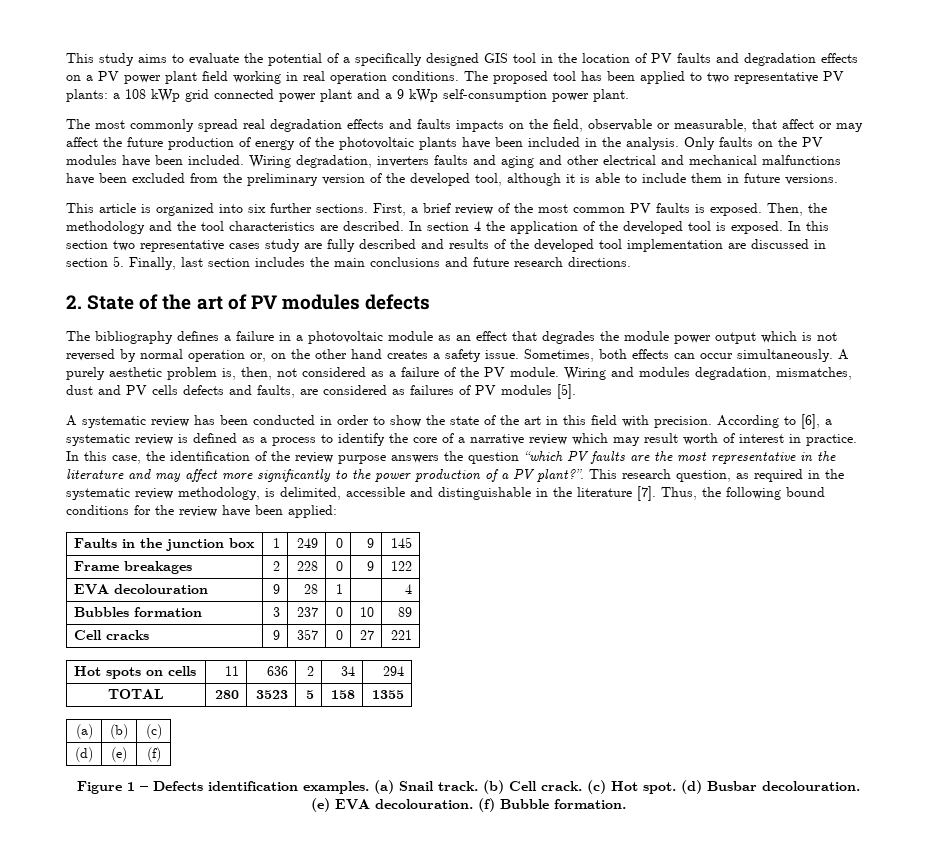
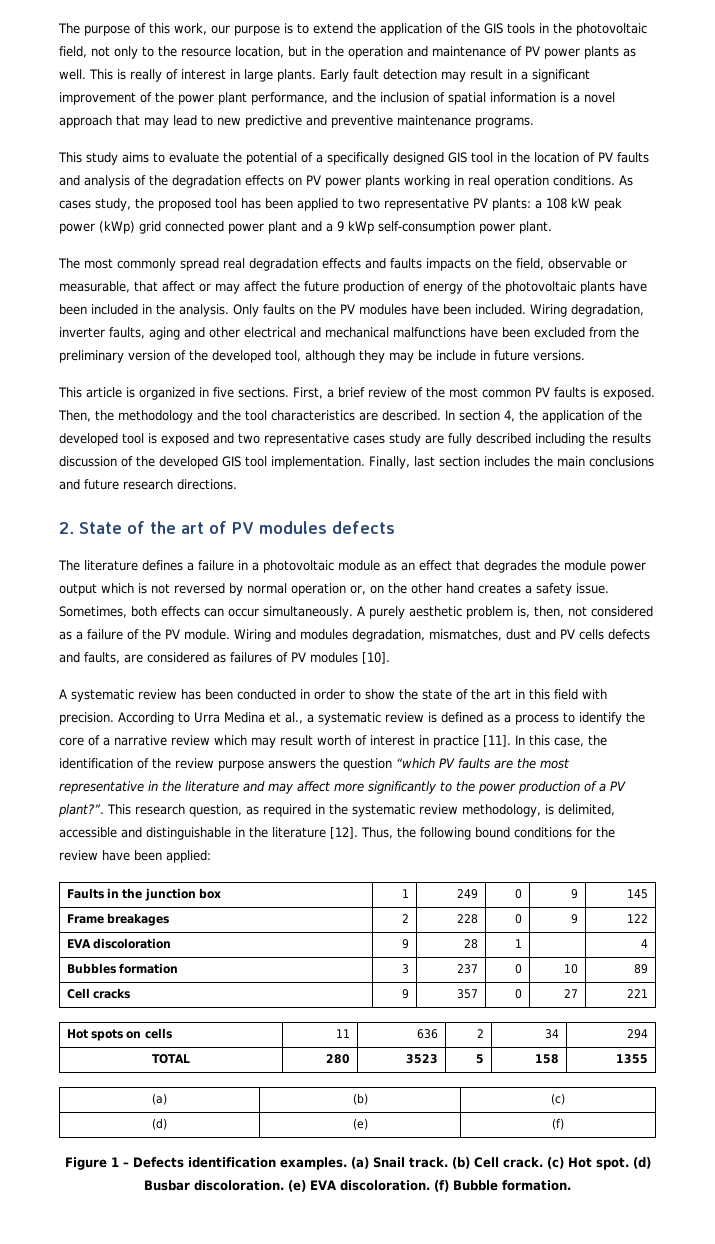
+ The purpose of this work, our purpose is to extend the application of the GIS tools in the photovoltaic field, not only to the resource location, but in the operation and maintenance of PV power plants as well. This is really of interest in large plants. Early fault detection may result in a significant improvement of the power plant performance, and the inclusion of spatial information is a novel approach that may lead to new predictive and preventive maintenance programs.
- This study aims to evaluate the potential of a specifically designed GIS tool in the location of PV faults and degradation effects on a PV power plant field working in real operation conditions.
+ This study aims to evaluate the potential of a specifically designed GIS tool in the location of PV faults and analysis of the degradation effects on PV power plants working in real operation conditions.
- The proposed tool has been applied to two representative PV plants: a 108 kWp grid connected power plant and a 9 kWp self-consumption power plant.
+ As cases study, the proposed tool has been applied to two representative PV plants: a 108 kW peak power (kWp) grid connected power plant and a 9 kWp self-consumption power plant.
- Wiring degradation, inverters faults and aging and other electrical and mechanical malfunctions have been excluded from the preliminary version of the developed tool, although it is able to include them in future versions.
+ Wiring degradation, inverter faults, aging and other electrical and mechanical malfunctions have been excluded from the preliminary version of the developed tool, although they may be include in future versions.
- This article is organized into six further sections.
+ This article is organized in five sections.
- In section 4 the application of the developed tool is exposed. In this section two representative cases study are fully described and results of the developed tool implementation are discussed in section 5. Finally, last section includes the main conclusions and future research directions.
+ In section 4, the application of the developed tool is exposed and two representative cases study are fully described including the results discussion of the developed GIS tool implementation. Finally, last section includes the main conclusions and future research directions.
- The bibliography defines a failure in a photovoltaic module as an effect that degrades the module power output which is not reversed by normal operation or, on the other hand creates a safety issue.
+ The literature defines a failure in a photovoltaic module as an effect that degrades the module power output which is not reversed by normal operation or, on the other hand creates a safety issue.
- Wiring and modules degradation, mismatches, dust and PV cells defects and faults, are considered as failures of PV modules [5].
+ Wiring and modules degradation, mismatches, dust and PV cells defects and faults, are considered as failures of PV modules [10].
- According to [6], a systematic review is defined as a process to identify the core of a narrative review which may result worth of interest in practice.
+ According to Urra Medina et al., a systematic review is defined as a process to identify the core of a narrative review which may result worth of interest in practice [11].
- This research question, as required in the systematic review methodology, is delimited, accessible and distinguishable in the literature [7].
+ This research question, as required in the systematic review methodology, is delimited, accessible and distinguishable in the literature [12].
- EVA decolouration | 9 | 28 | 1 | | 4
+ EVA discoloration | 9 | 28 | 1 | | 4
- (d) Busbar decolouration.
+ (d) Busbar discoloration.
- (e) EVA decolouration.
+ (e) EVA discoloration.

